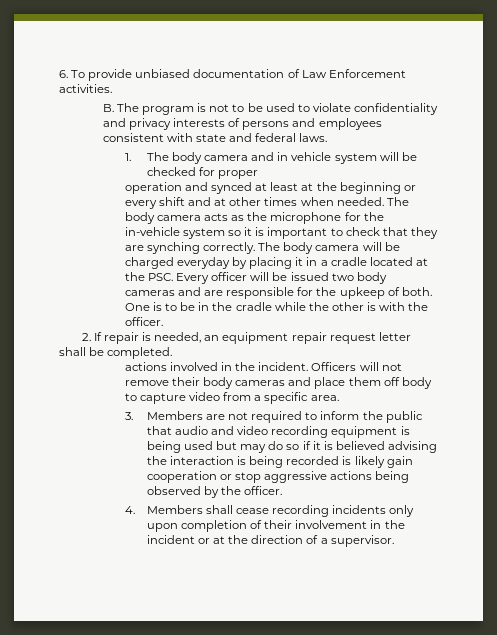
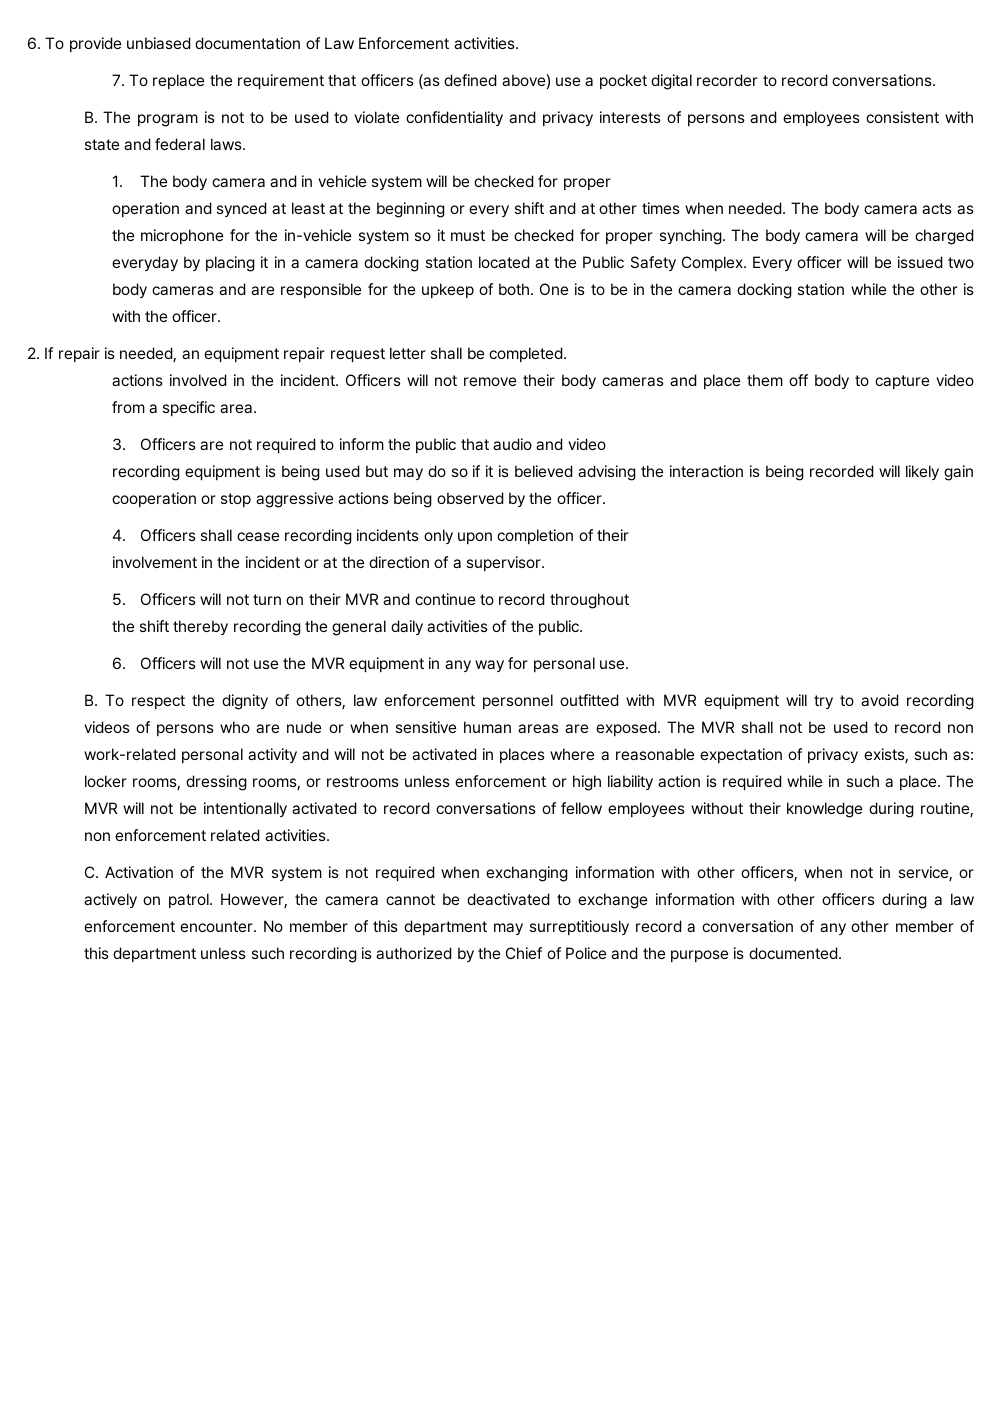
+ 7. To replace the requirement that officers (as defined above) use a pocket digital recorder to record conversations.
- The body camera acts as the microphone for the in-vehicle system so it is important to check that they are synching correctly.
+ The body camera acts as the microphone for the in-vehicle system so it must be checked for proper synching.
- The body camera will be charged everyday by placing it in a cradle located at the PSC. Every officer will be issued two body cameras and are responsible for the upkeep of both.
+ The body camera will be charged everyday by placing it in a camera docking station located at the Public Safety Complex. Every officer will be issued two body cameras and are responsible for the upkeep of both.
- One is to be in the cradle while the other is with the officer.
+ One is to be in the camera docking station while the other is with the officer.
- 3. Members are not required to inform the public that audio and video recording equipment is being used but may do so if it is believed advising the interaction is being recorded is likely gain cooperation or stop aggressive actions being observed by the officer.
+ 3. Officers are not required to inform the public that audio and video
+ recording equipment is being used but may do so if it is believed advising the interaction is being recorded will likely gain cooperation or stop aggressive actions being observed by the officer.
- 4. Members shall cease recording incidents only upon completion of their involvement in the incident or at the direction of a supervisor.
+ 4. Officers shall cease recording incidents only upon completion of their
+ involvement in the incident or at the direction of a supervisor.
+ 5. Officers will not turn on their MVR and continue to record throughout
+ the shift thereby recording the general daily activities of the public.
+ 6. Officers will not use the MVR equipment in any way for personal use.
+ B. To respect the dignity of others, law enforcement personnel outfitted with MVR equipment will try to avoid recording videos of persons who are nude or when sensitive human areas are exposed. The MVR shall not be used to record non work-related personal activity and will not be activated in places where a reasonable expectation of privacy exists, such as: locker rooms, dressing rooms, or restrooms unless enforcement or high liability action is required while in such a place. The MVR will not be intentionally activated to record conversations of fellow employees without their knowledge during routine, non enforcement related activities.
+ C. Activation of the MVR system is not required when exchanging information with other officers, when not in service, or actively on patrol. However, the camera cannot be deactivated to exchange information with other officers during a law enforcement encounter. No member of this department may surreptitiously record a conversation of any other member of this department unless such recording is authorized by the Chief of Police and the purpose is documented.

